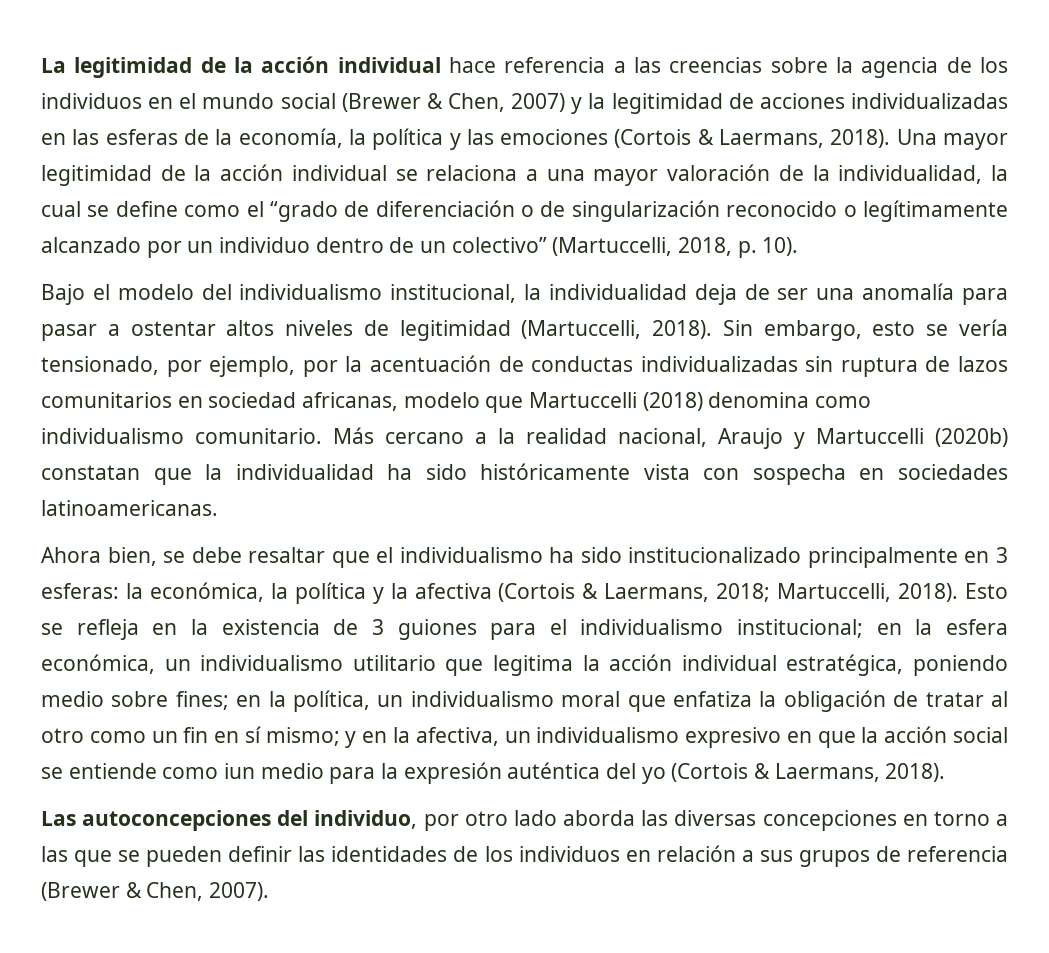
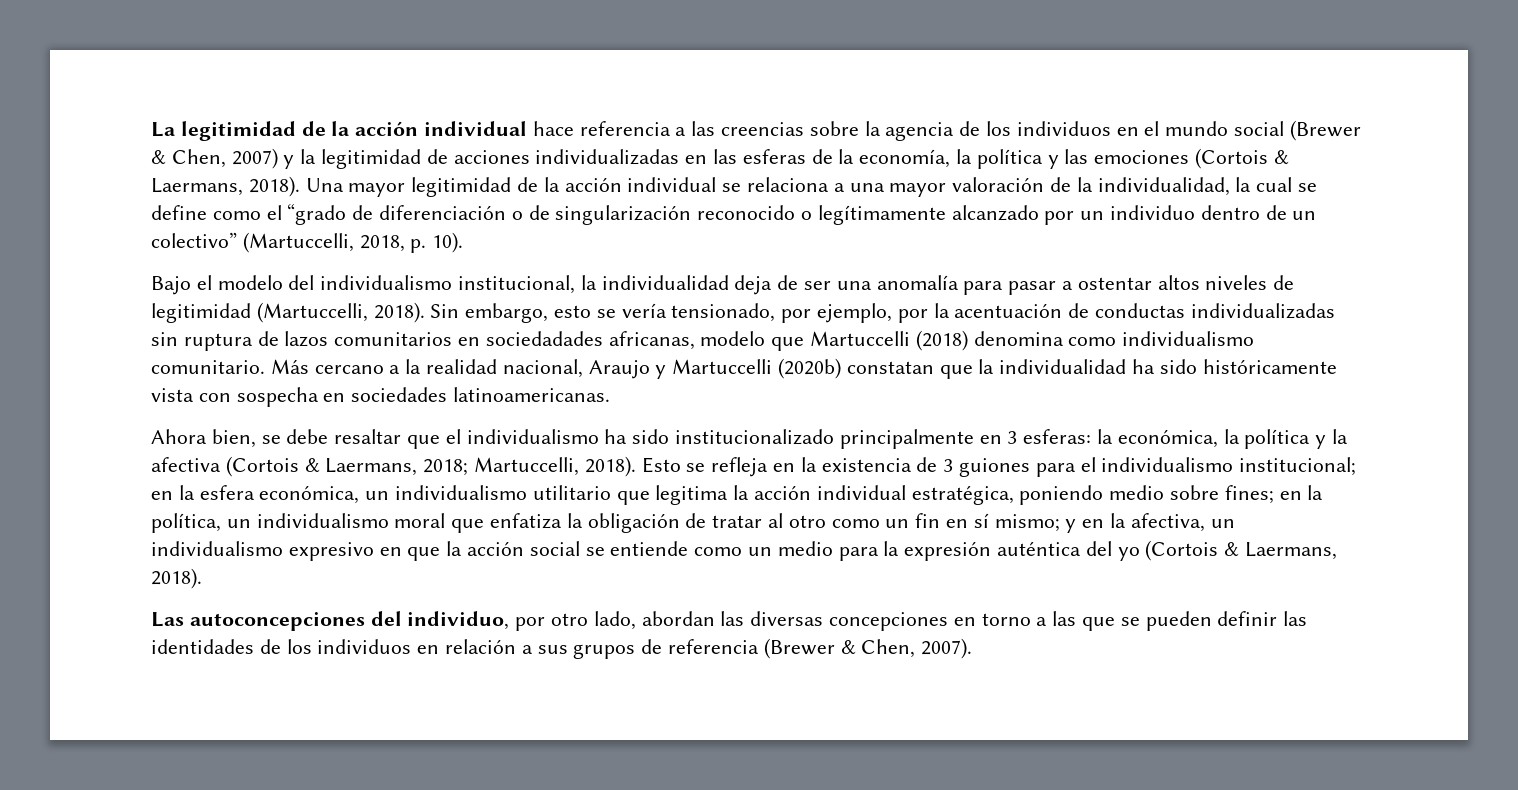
- Sin embargo, esto se vería tensionado, por ejemplo, por la acentuación de conductas individualizadas sin ruptura de lazos comunitarios en sociedad africanas, modelo que Martuccelli (2018) denomina como individualismo comunitario.
+ Sin embargo, esto se vería tensionado, por ejemplo, por la acentuación de conductas individualizadas sin ruptura de lazos comunitarios en sociedadades africanas, modelo que Martuccelli (2018) denomina como individualismo comunitario.
- y en la afectiva, un individualismo expresivo en que la acción social se entiende como iun medio para la expresión auténtica del yo (Cortois & Laermans, 2018).
+ y en la afectiva, un individualismo expresivo en que la acción social se entiende como un medio para la expresión auténtica del yo (Cortois & Laermans, 2018).
- Las autoconcepciones del individuo, por otro lado aborda las diversas concepciones en torno a las que se pueden definir las identidades de los individuos en relación a sus grupos de referencia (Brewer & Chen, 2007).
+ Las autoconcepciones del individuo, por otro lado, abordan las diversas concepciones en torno a las que se pueden definir las identidades de los individuos en relación a sus grupos de referencia (Brewer & Chen, 2007).

